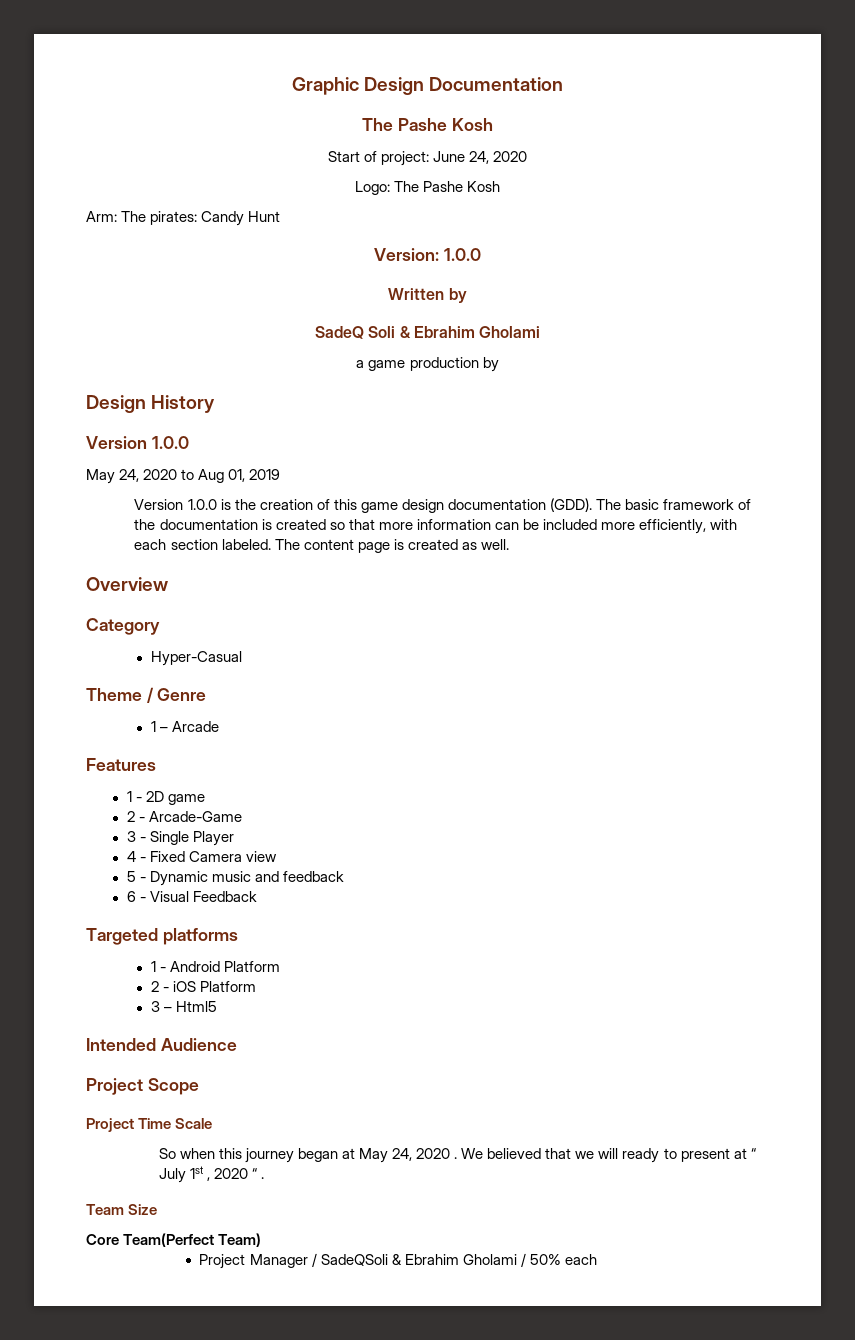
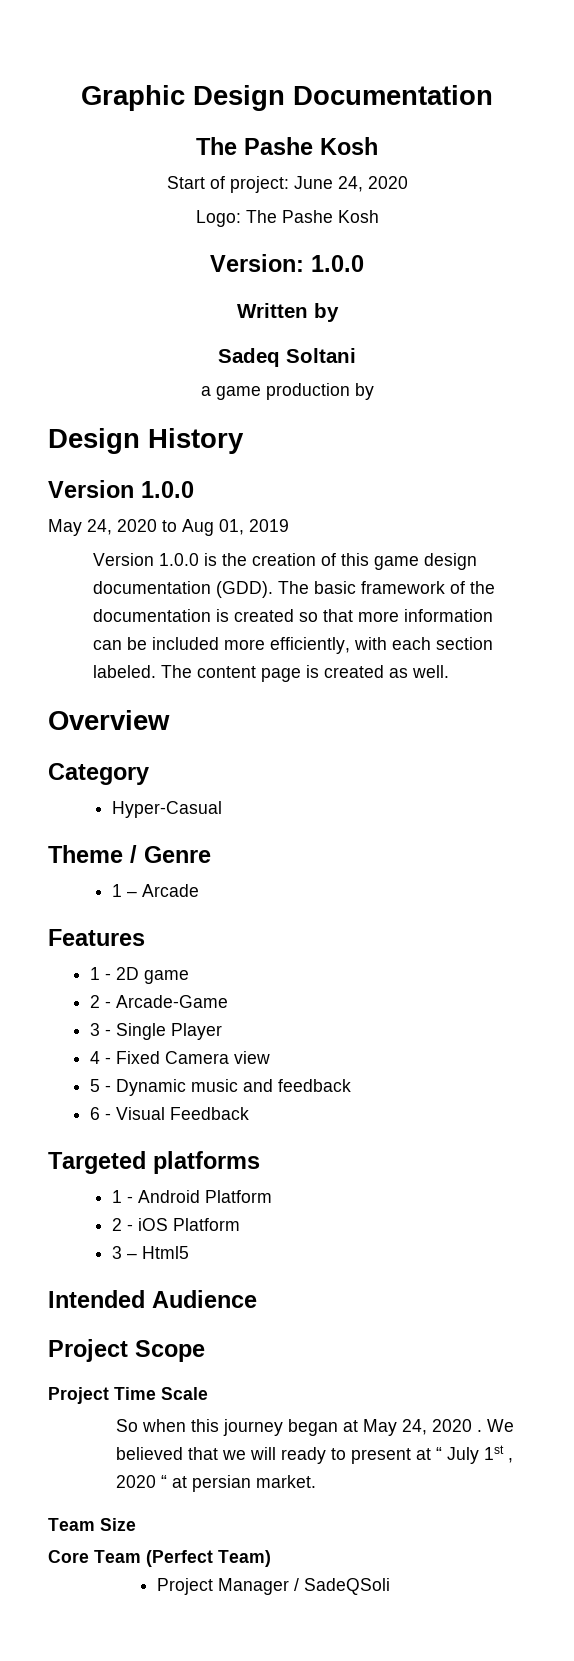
- Arm: The pirates: Candy Hunt
- SadeQ Soli & Ebrahim Gholami
+ Sadeq Soltani
- We believed that we will ready to present at “ July 1st , 2020 “ .
+ We believed that we will ready to present at “ July 1st , 2020 “ at persian market.
- Core Team(Perfect Team)
+ Core Team (Perfect Team)
- Project Manager / SadeQSoli & Ebrahim Gholami / 50% each
+ Project Manager / SadeQSoli

